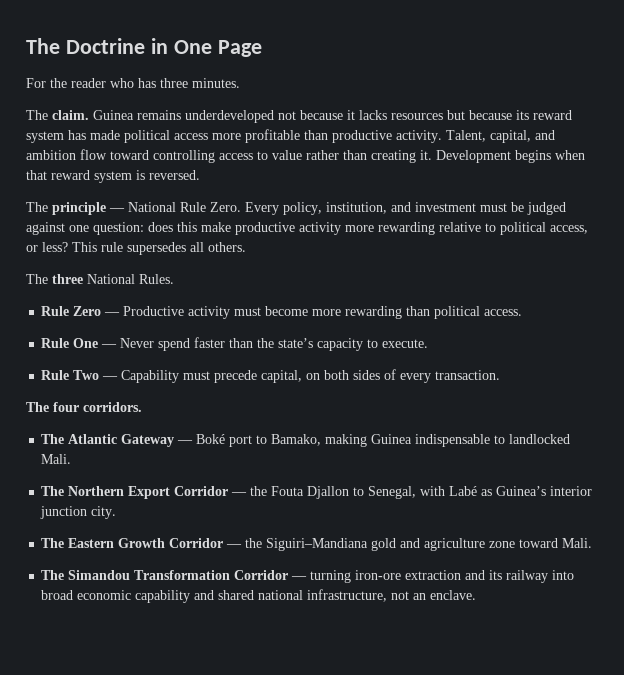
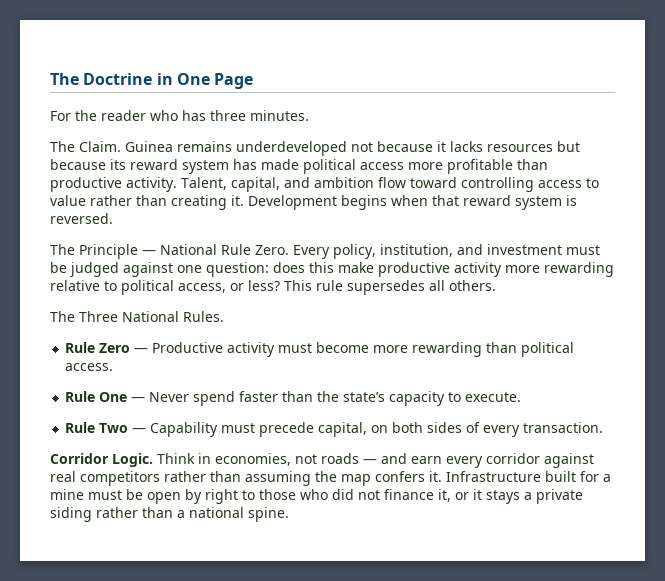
- The claim.
+ The Claim.
- The principle — National Rule Zero.
+ The Principle — National Rule Zero.
- The three National Rules.
+ The Three National Rules.
- The four corridors.
- The Atlantic Gateway — Boké port to Bamako, making Guinea indispensable to landlocked Mali.
- The Northern Export Corridor — the Fouta Djallon to Senegal, with Labé as Guinea’s interior junction city.
- The Eastern Growth Corridor — the Siguiri–Mandiana gold and agriculture zone toward Mali.
- The Simandou Transformation Corridor — turning iron-ore extraction and its railway into broad economic capability and shared national infrastructure, not an enclave.
+ Corridor Logic. Think in economies, not roads — and earn every corridor against real competitors rather than assuming the map confers it. Infrastructure built for a mine must be open by right to those who did not finance it, or it stays a private siding rather than a national spine.

